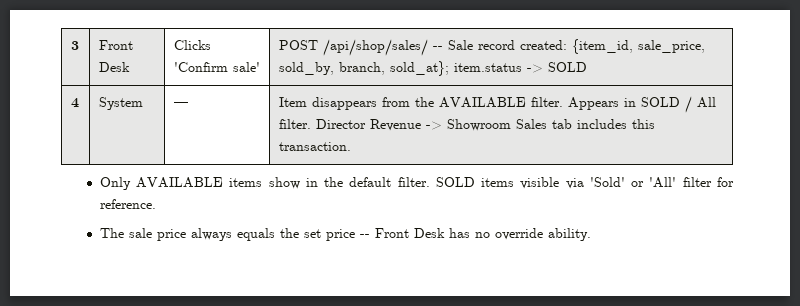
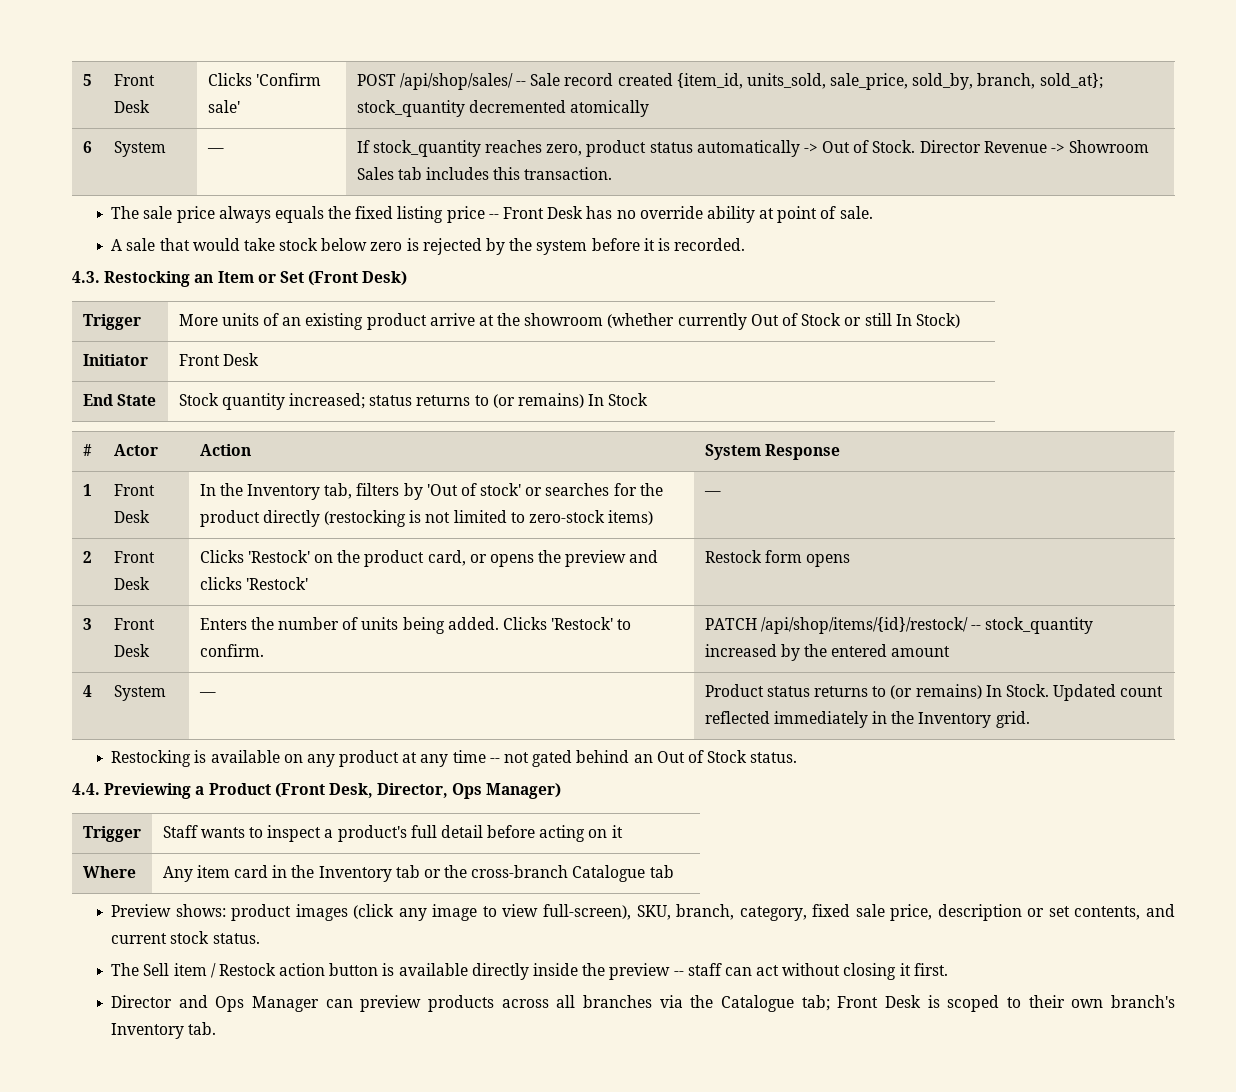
- 3 | Front Desk | Clicks 'Confirm sale' | POST /api/shop/sales/ -- Sale record created: {item_id, sale_price, sold_by, branch, sold_at}; item.status -> SOLD
- 4 | System | — | Item disappears from the AVAILABLE filter. Appears in SOLD / All filter. Director Revenue -> Showroom Sales tab includes this transaction.
+ 5 | Front Desk | Clicks 'Confirm sale' | POST /api/shop/sales/ -- Sale record created {item_id, units_sold, sale_price, sold_by, branch, sold_at}; stock_quantity decremented atomically
+ 6 | System | — | If stock_quantity reaches zero, product status automatically -> Out of Stock. Director Revenue -> Showroom Sales tab includes this transaction.
- Only AVAILABLE items show in the default filter. SOLD items visible via 'Sold' or 'All' filter for reference.
- The sale price always equals the set price -- Front Desk has no override ability.
+ The sale price always equals the fixed listing price -- Front Desk has no override ability at point of sale.
+ A sale that would take stock below zero is rejected by the system before it is recorded.
+ 4.3. Restocking an Item or Set (Front Desk)
+ Trigger | More units of an existing product arrive at the showroom (whether currently Out of Stock or still In Stock)
+ Initiator | Front Desk
+ End State | Stock quantity increased; status returns to (or remains) In Stock
+ # | Actor | Action | System Response
+ 1 | Front Desk | In the Inventory tab, filters by 'Out of stock' or searches for the product directly (restocking is not limited to zero-stock items) | —
+ 2 | Front Desk | Clicks 'Restock' on the product card, or opens the preview and clicks 'Restock' | Restock form opens
+ 3 | Front Desk | Enters the number of units being added. Clicks 'Restock' to confirm. | PATCH /api/shop/items/{id}/restock/ -- stock_quantity increased by the entered amount
+ 4 | System | — | Product status returns to (or remains) In Stock. Updated count reflected immediately in the Inventory grid.
+ Restocking is available on any product at any time -- not gated behind an Out of Stock status.
+ 4.4. Previewing a Product (Front Desk, Director, Ops Manager)
+ Trigger | Staff wants to inspect a product's full detail before acting on it
+ Where | Any item card in the Inventory tab or the cross-branch Catalogue tab
+ Preview shows: product images (click any image to view full-screen), SKU, branch, category, fixed sale price, description or set contents, and current stock status.
+ The Sell item / Restock action button is available directly inside the preview -- staff can act without closing it first.
+ Director and Ops Manager can preview products across all branches via the Catalogue tab; Front Desk is scoped to their own branch's Inventory tab.

